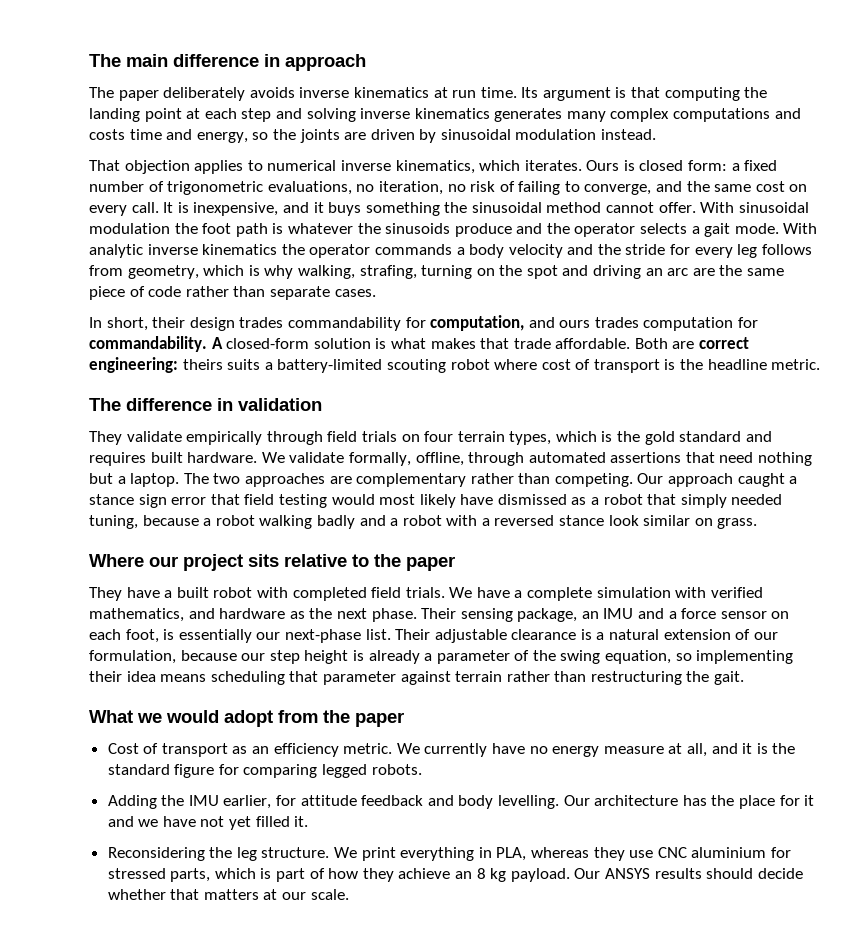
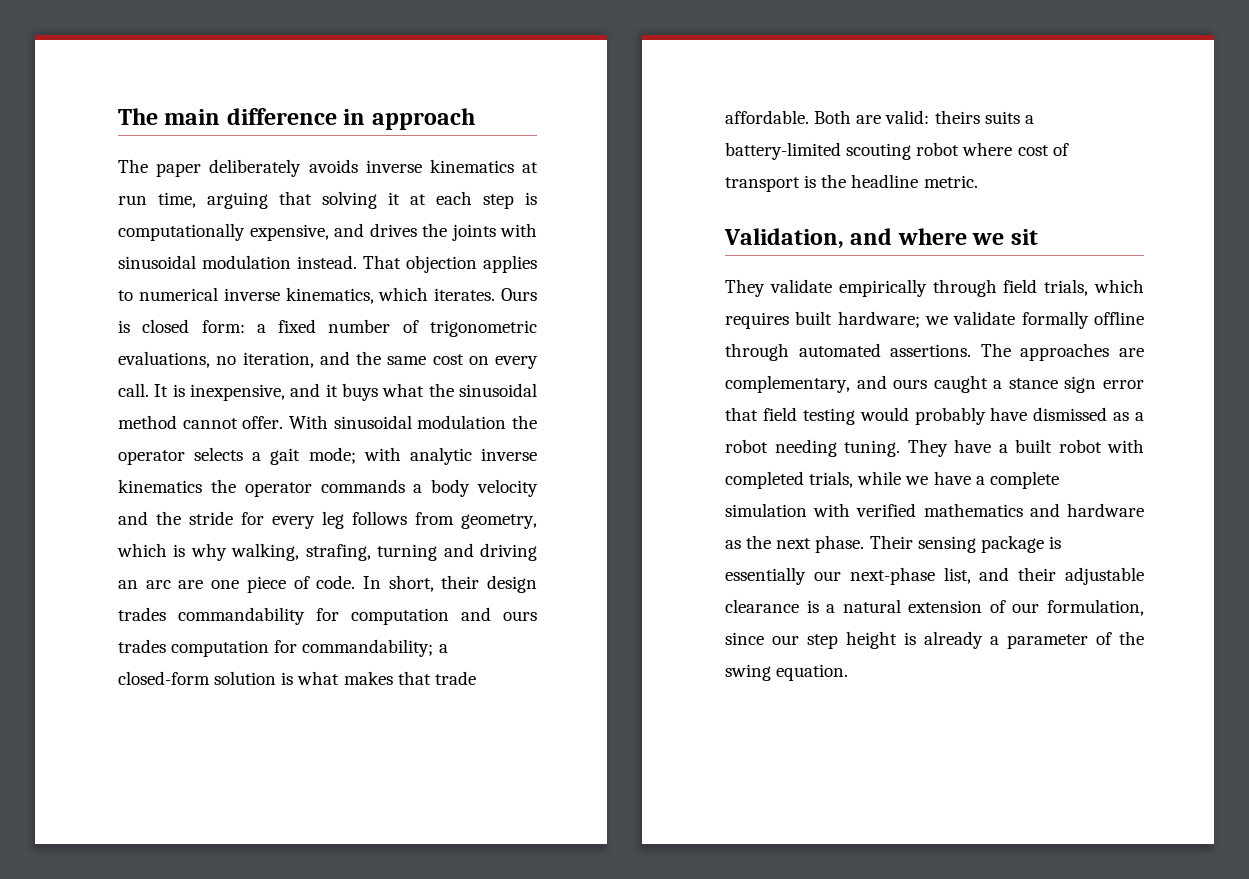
- The paper deliberately avoids inverse kinematics at run time. Its argument is that computing the landing point at each step and solving inverse kinematics generates many complex computations and costs time and energy, so the joints are driven by sinusoidal modulation instead.
- That objection applies to numerical inverse kinematics, which iterates.
+ The paper deliberately avoids inverse kinematics at run time, arguing that solving it at each step is computationally expensive, and drives the joints with sinusoidal modulation instead. That objection applies to numerical inverse kinematics, which iterates.
- Ours is closed form: a fixed number of trigonometric evaluations, no iteration, no risk of failing to converge, and the same cost on every call.
+ Ours is closed form: a fixed number of trigonometric evaluations, no iteration, and the same cost on every call.
- It is inexpensive, and it buys something the sinusoidal method cannot offer.
+ It is inexpensive, and it buys what the sinusoidal method cannot offer.
- With sinusoidal modulation the foot path is whatever the sinusoids produce and the operator selects a gait mode. With analytic inverse kinematics the operator commands a body velocity and the stride for every leg follows from geometry, which is why walking, strafing, turning on the spot and driving an arc are the same piece of code rather than separate cases.
- In short, their design trades commandability for computation, and ours trades computation for commandability. A closed-form solution is what makes that trade affordable.
+ With sinusoidal modulation the operator selects a gait mode; with analytic inverse kinematics the operator commands a body velocity and the stride for every leg follows from geometry, which is why walking, strafing, turning and driving an arc are one piece of code. In short, their design trades commandability for computation and ours trades computation for commandability; a closed-form solution is what makes that trade affordable.
- Both are correct engineering: theirs suits a battery-limited scouting robot where cost of transport is the headline metric.
+ Both are valid: theirs suits a battery-limited scouting robot where cost of transport is the headline metric.
- The difference in validation
+ Validation, and where we sit
- They validate empirically through field trials on four terrain types, which is the gold standard and requires built hardware. We validate formally, offline, through automated assertions that need nothing but a laptop. The two approaches are complementary rather than competing. Our approach caught a stance sign error that field testing would most likely have dismissed as a robot that simply needed tuning, because a robot walking badly and a robot with a reversed stance look similar on grass.
- Where our project sits relative to the paper
- They have a built robot with completed field trials. We have a complete simulation with verified mathematics, and hardware as the next phase.
+ They validate empirically through field trials, which requires built hardware; we validate formally offline through automated assertions. The approaches are complementary, and ours caught a stance sign error that field testing would probably have dismissed as a robot needing tuning. They have a built robot with completed trials, while we have a complete simulation with verified mathematics and hardware as the next phase.
- Their sensing package, an IMU and a force sensor on each foot, is essentially our next-phase list. Their adjustable clearance is a natural extension of our formulation, because our step height is already a parameter of the swing equation, so implementing their idea means scheduling that parameter against terrain rather than restructuring the gait.
- What we would adopt from the paper
- Cost of transport as an efficiency metric. We currently have no energy measure at all, and it is the standard figure for comparing legged robots.
- Adding the IMU earlier, for attitude feedback and body levelling. Our architecture has the place for it and we have not yet filled it.
- Reconsidering the leg structure. We print everything in PLA, whereas they use CNC aluminium for stressed parts, which is part of how they achieve an 8 kg payload. Our ANSYS results should decide whether that matters at our scale.
+ Their sensing package is essentially our next-phase list, and their adjustable clearance is a natural extension of our formulation, since our step height is already a parameter of the swing equation.

